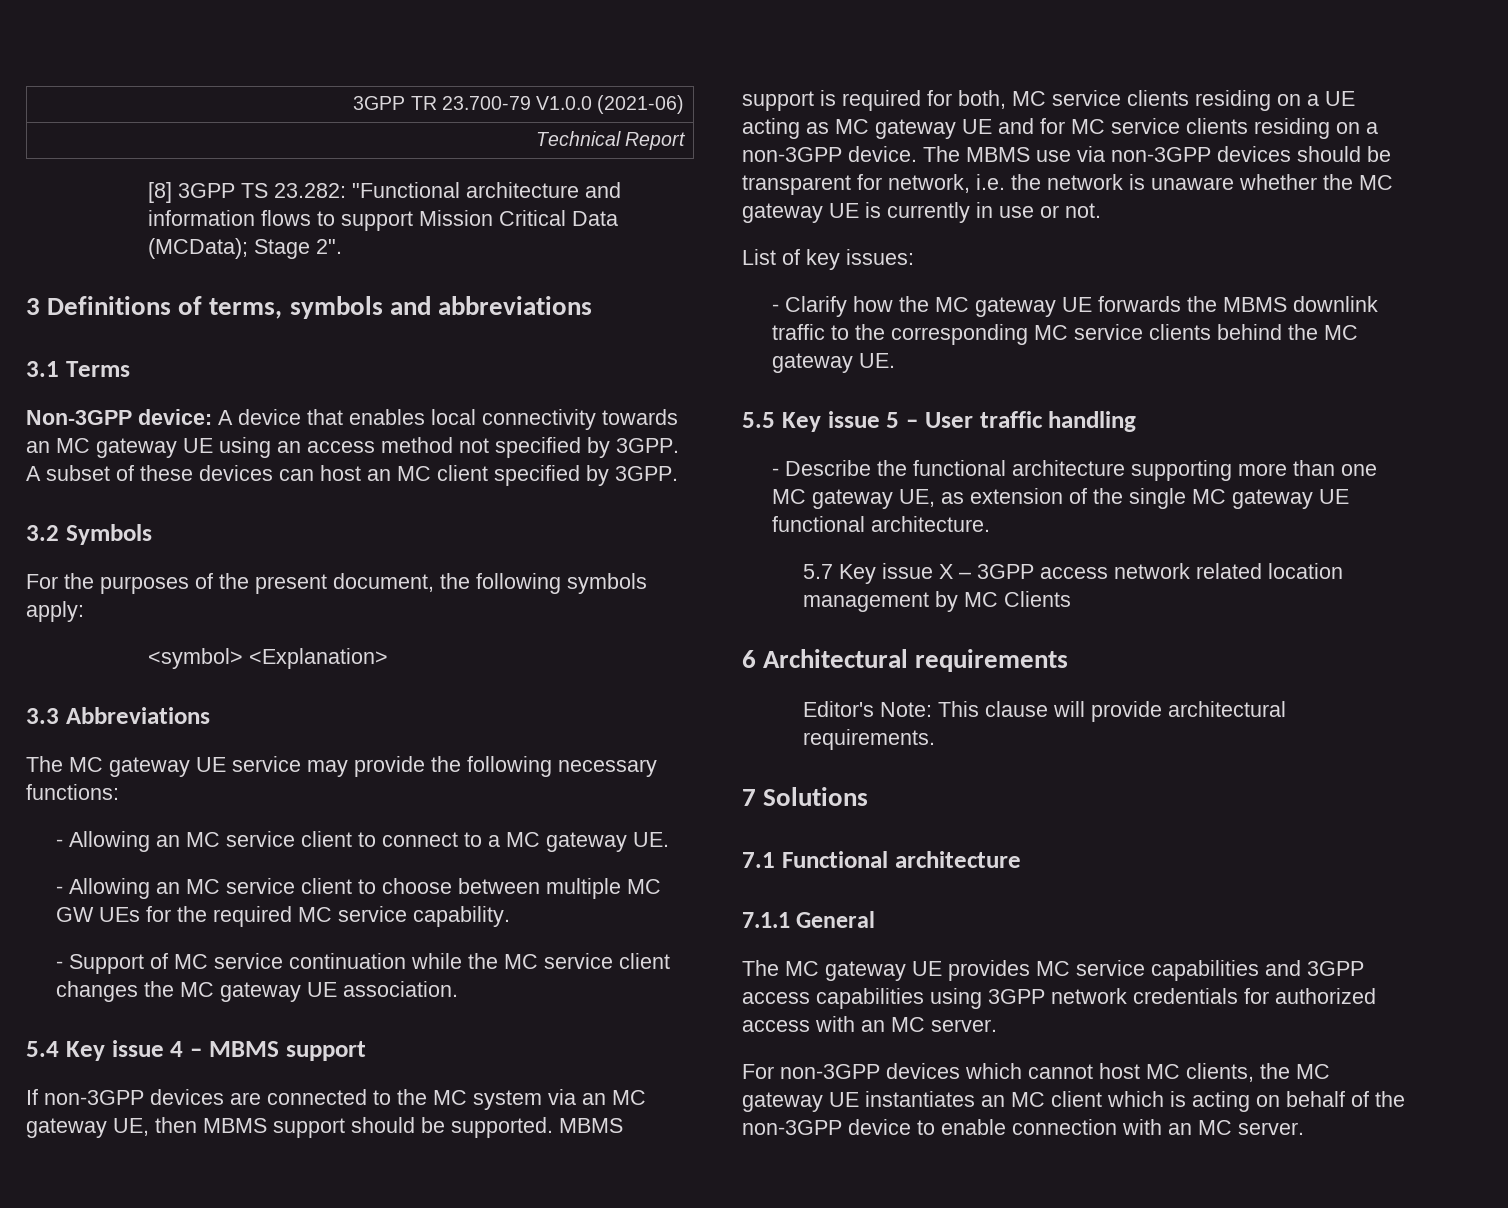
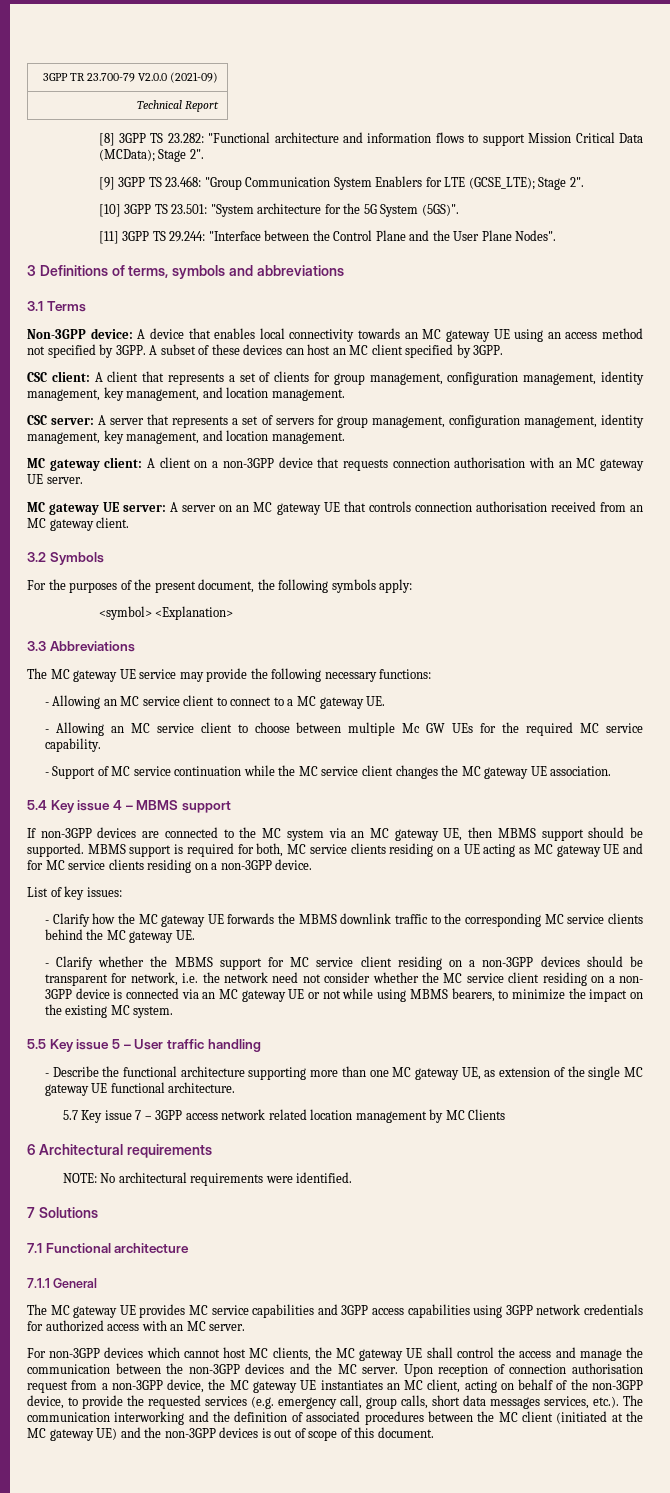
- 3GPP TR 23.700-79 V1.0.0 (2021-06)
+ 3GPP TR 23.700-79 V2.0.0 (2021-09)
+ [9] 3GPP TS 23.468: "Group Communication System Enablers for LTE (GCSE_LTE); Stage 2".
+ [10] 3GPP TS 23.501: "System architecture for the 5G System (5GS)".
+ [11] 3GPP TS 29.244: "Interface between the Control Plane and the User Plane Nodes".
+ CSC client: A client that represents a set of clients for group management, configuration management, identity management, key management, and location management.
+ CSC server: A server that represents a set of servers for group management, configuration management, identity management, key management, and location management.
+ MC gateway client: A client on a non-3GPP device that requests connection authorisation with an MC gateway UE server.
+ MC gateway UE server: A server on an MC gateway UE that controls connection authorisation received from an MC gateway client.
- - Allowing an MC service client to choose between multiple MC GW UEs for the required MC service capability.
+ - Allowing an MC service client to choose between multiple Mc GW UEs for the required MC service capability.
- The MBMS use via non-3GPP devices should be transparent for network, i.e. the network is unaware whether the MC gateway UE is currently in use or not.
+ - Clarify whether the MBMS support for MC service client residing on a non-3GPP devices should be transparent for network, i.e. the network need not consider whether the MC service client residing on a non- 3GPP device is connected via an MC gateway UE or not while using MBMS bearers, to minimize the impact on the existing MC system.
- 5.7 Key issue X – 3GPP access network related location management by MC Clients
+ 5.7 Key issue 7 – 3GPP access network related location management by MC Clients
- Editor's Note: This clause will provide architectural requirements.
+ NOTE: No architectural requirements were identified.
- For non-3GPP devices which cannot host MC clients, the MC gateway UE instantiates an MC client which is acting on behalf of the non-3GPP device to enable connection with an MC server.
+ For non-3GPP devices which cannot host MC clients, the MC gateway UE shall control the access and manage the communication between the non-3GPP devices and the MC server. Upon reception of connection authorisation request from a non-3GPP device, the MC gateway UE instantiates an MC client, acting on behalf of the non-3GPP device, to provide the requested services (e.g. emergency call, group calls, short data messages services, etc.). The communication interworking and the definition of associated procedures between the MC client (initiated at the MC gateway UE) and the non-3GPP devices is out of scope of this document.

